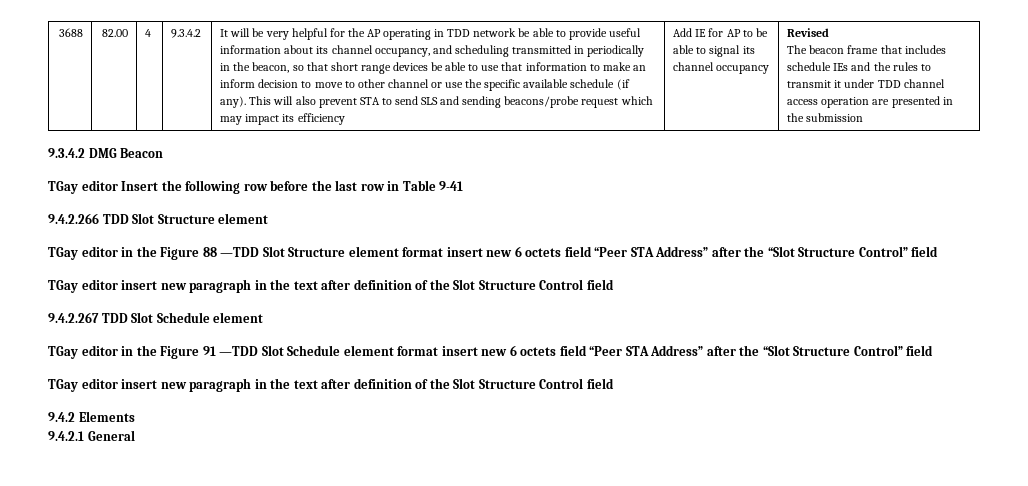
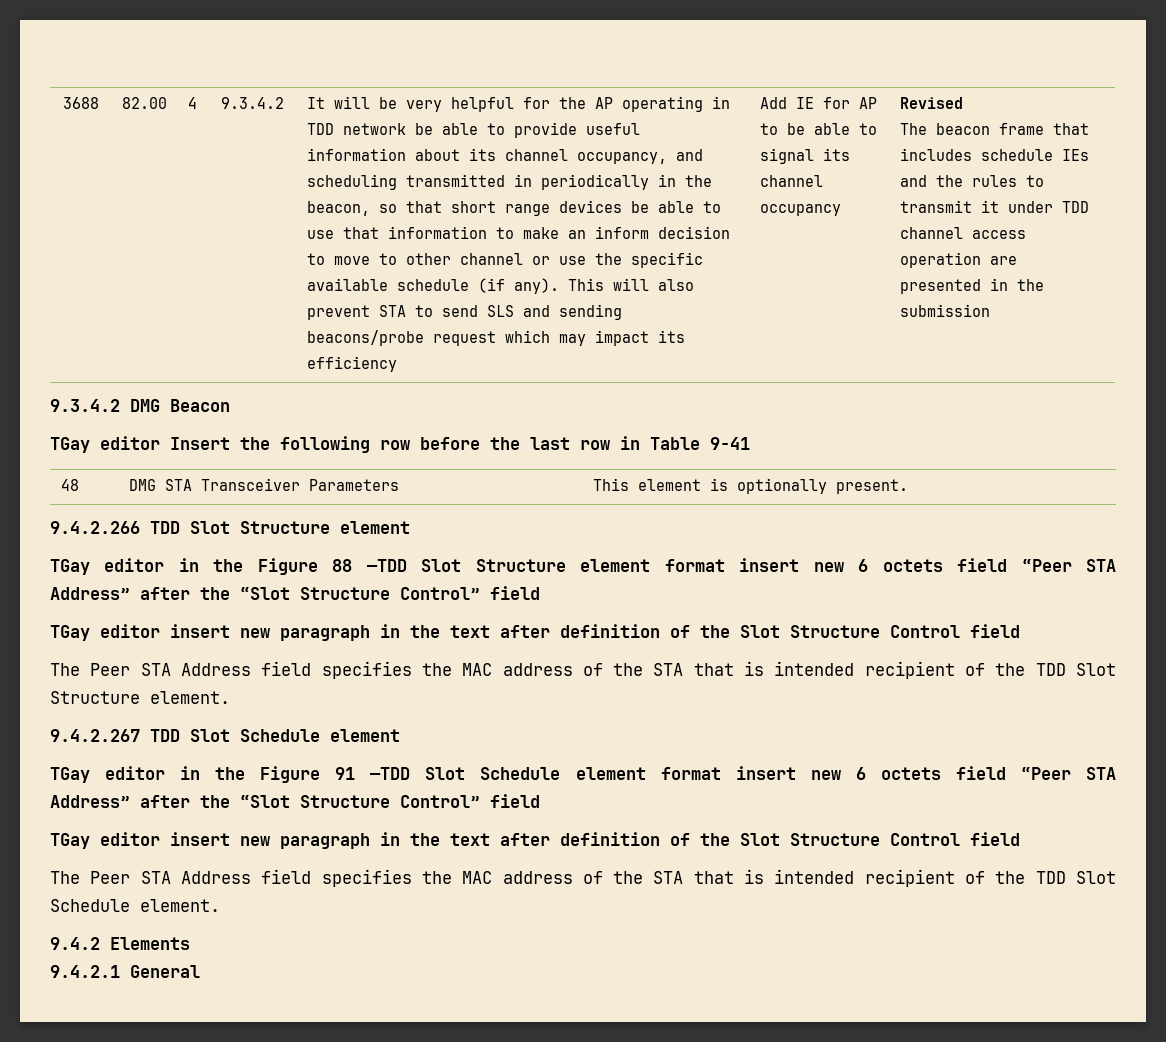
+ 48 | DMG STA Transceiver Parameters | This element is optionally present.
+ The Peer STA Address field specifies the MAC address of the STA that is intended recipient of the TDD Slot Structure element.
+ The Peer STA Address field specifies the MAC address of the STA that is intended recipient of the TDD Slot Schedule element.

